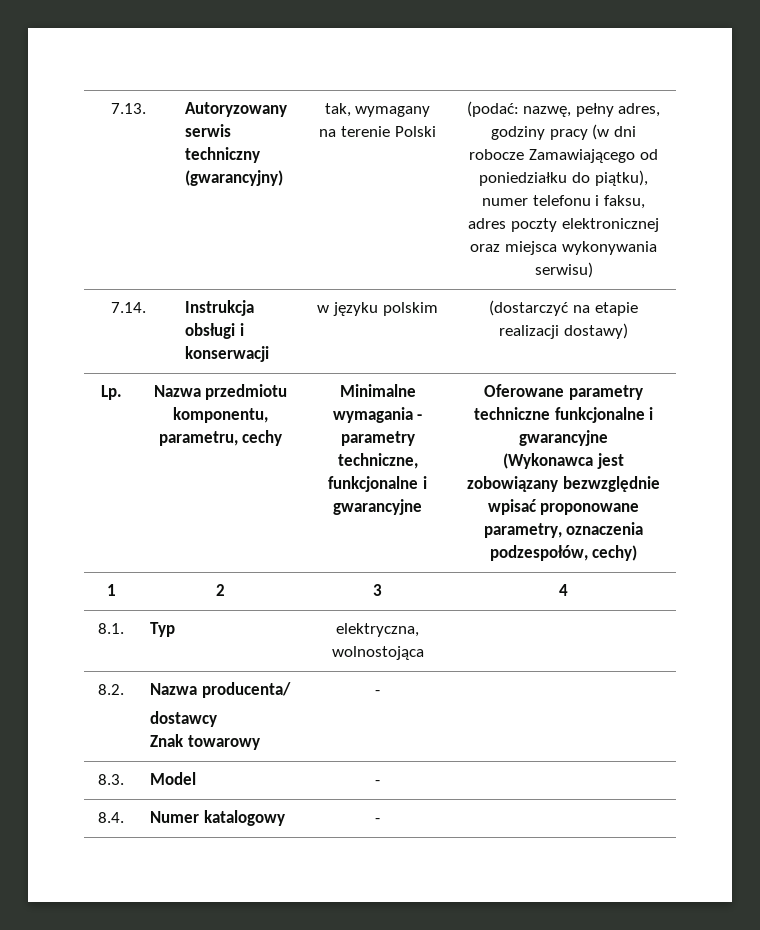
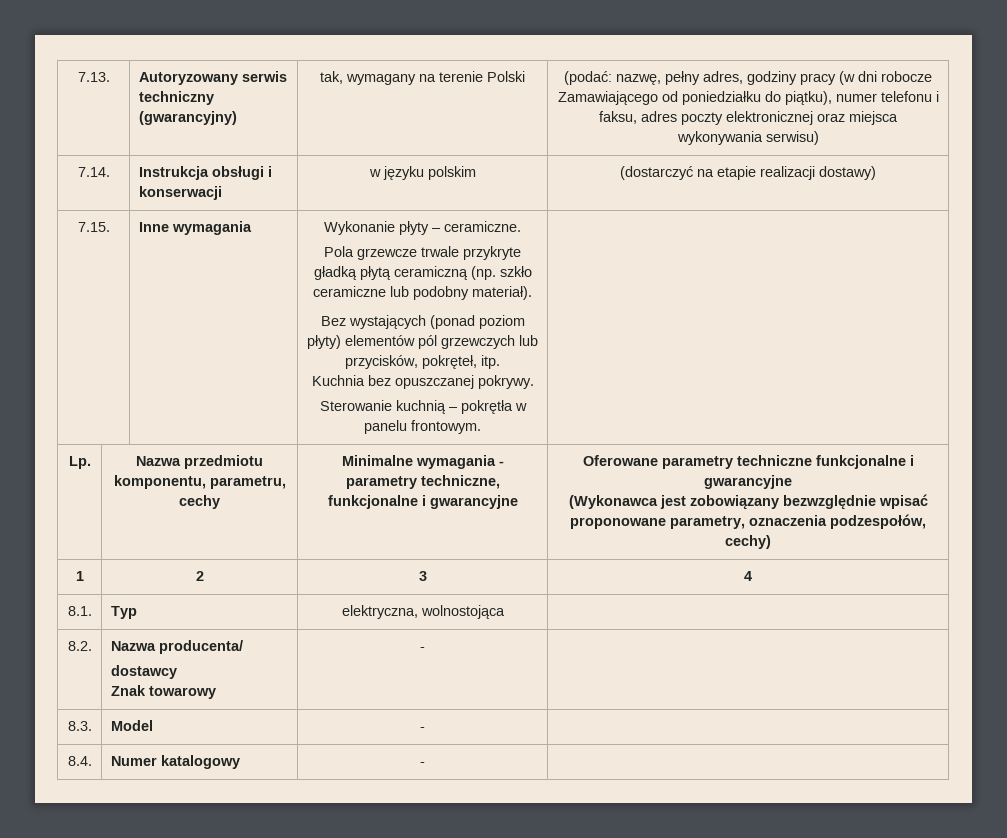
+ 7.15. | Inne wymagania | Wykonanie płyty – ceramiczne.
+ Pola grzewcze trwale przykryte gładką płytą ceramiczną (np. szkło ceramiczne lub podobny materiał).
+ Bez wystających (ponad poziom płyty) elementów pól grzewczych lub przycisków, pokręteł, itp.
+ Kuchnia bez opuszczanej pokrywy.
+ Sterowanie kuchnią – pokrętła w panelu frontowym.

